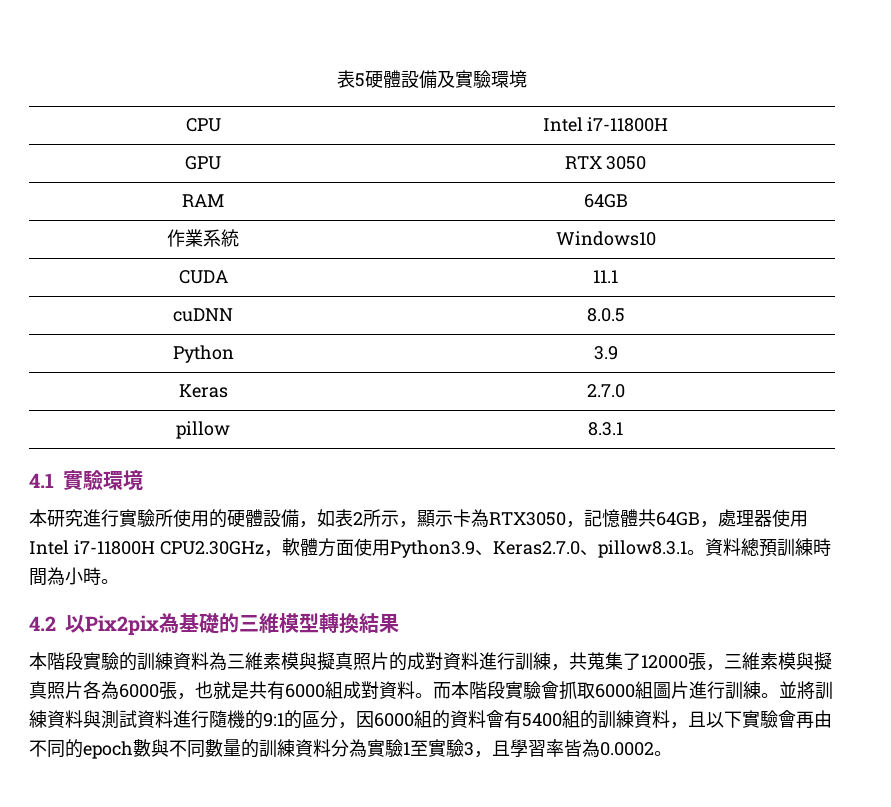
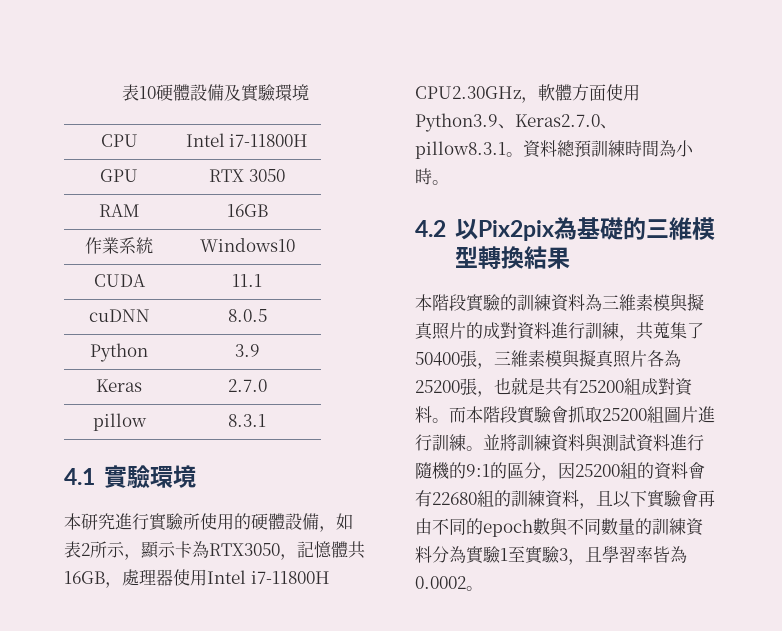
- 表5硬體設備及實驗環境
+ 表10硬體設備及實驗環境
- RAM | 64GB
+ RAM | 16GB
- 本研究進行實驗所使用的硬體設備，如表2所示，顯示卡為RTX3050，記憶體共64GB，處理器使用Intel i7-11800H CPU2.30GHz，軟體方面使用Python3.9、Keras2.7.0、pillow8.3.1。
+ 本研究進行實驗所使用的硬體設備，如表2所示，顯示卡為RTX3050，記憶體共16GB，處理器使用Intel i7-11800H CPU2.30GHz，軟體方面使用Python3.9、Keras2.7.0、pillow8.3.1。
- 本階段實驗的訓練資料為三維素模與擬真照片的成對資料進行訓練，共蒐集了12000張，三維素模與擬真照片各為6000張，也就是共有6000組成對資料。
+ 本階段實驗的訓練資料為三維素模與擬真照片的成對資料進行訓練，共蒐集了50400張，三維素模與擬真照片各為25200張，也就是共有25200組成對資料。
- 而本階段實驗會抓取6000組圖片進行訓練。
+ 而本階段實驗會抓取25200組圖片進行訓練。
- 並將訓練資料與測試資料進行隨機的9:1的區分，因6000組的資料會有5400組的訓練資料，且以下實驗會再由不同的epoch數與不同數量的訓練資料分為實驗1至實驗3，且學習率皆為0.0002。
+ 並將訓練資料與測試資料進行隨機的9:1的區分，因25200組的資料會有22680組的訓練資料，且以下實驗會再由不同的epoch數與不同數量的訓練資料分為實驗1至實驗3，且學習率皆為0.0002。

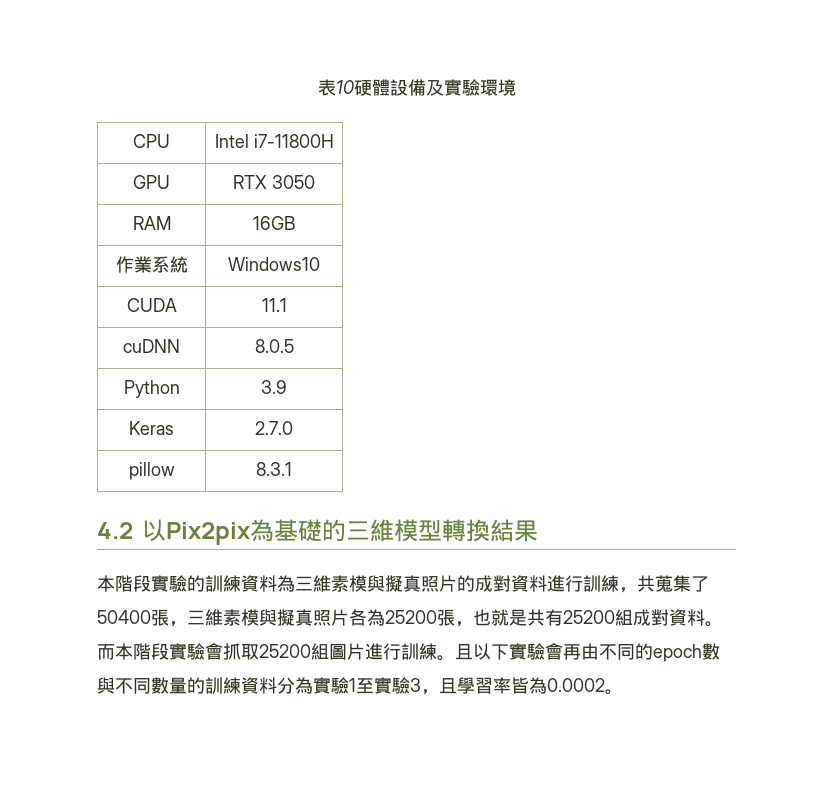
- 4.1實驗環境
- 本研究進行實驗所使用的硬體設備，如表2所示，顯示卡為RTX3050，記憶體共16GB，處理器使用Intel i7-11800H CPU2.30GHz，軟體方面使用Python3.9、Keras2.7.0、pillow8.3.1。資料總預訓練時間為小時。
- 並將訓練資料與測試資料進行隨機的9:1的區分，因25200組的資料會有22680組的訓練資料，且以下實驗會再由不同的epoch數與不同數量的訓練資料分為實驗1至實驗3，且學習率皆為0.0002。
+ 且以下實驗會再由不同的epoch數與不同數量的訓練資料分為實驗1至實驗3，且學習率皆為0.0002。

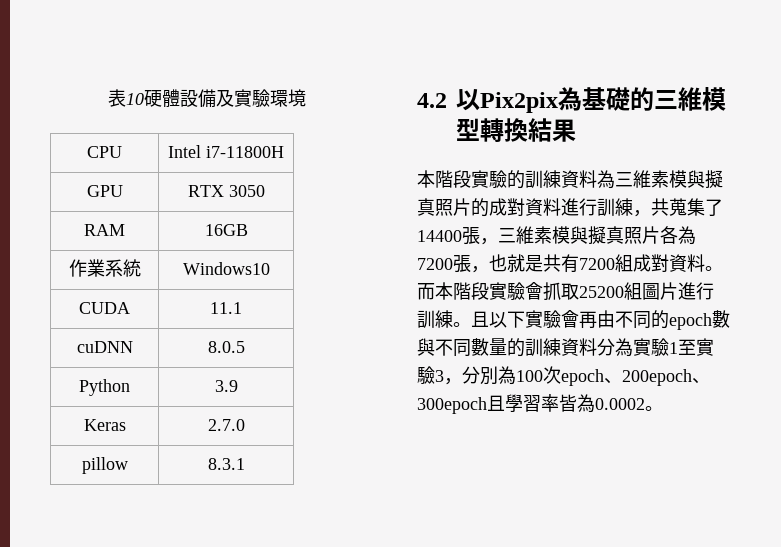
- 本階段實驗的訓練資料為三維素模與擬真照片的成對資料進行訓練，共蒐集了50400張，三維素模與擬真照片各為25200張，也就是共有25200組成對資料。
+ 本階段實驗的訓練資料為三維素模與擬真照片的成對資料進行訓練，共蒐集了14400張，三維素模與擬真照片各為7200張，也就是共有7200組成對資料。
- 且以下實驗會再由不同的epoch數與不同數量的訓練資料分為實驗1至實驗3，且學習率皆為0.0002。
+ 且以下實驗會再由不同的epoch數與不同數量的訓練資料分為實驗1至實驗3，分別為100次epoch、200epoch、300epoch且學習率皆為0.0002。

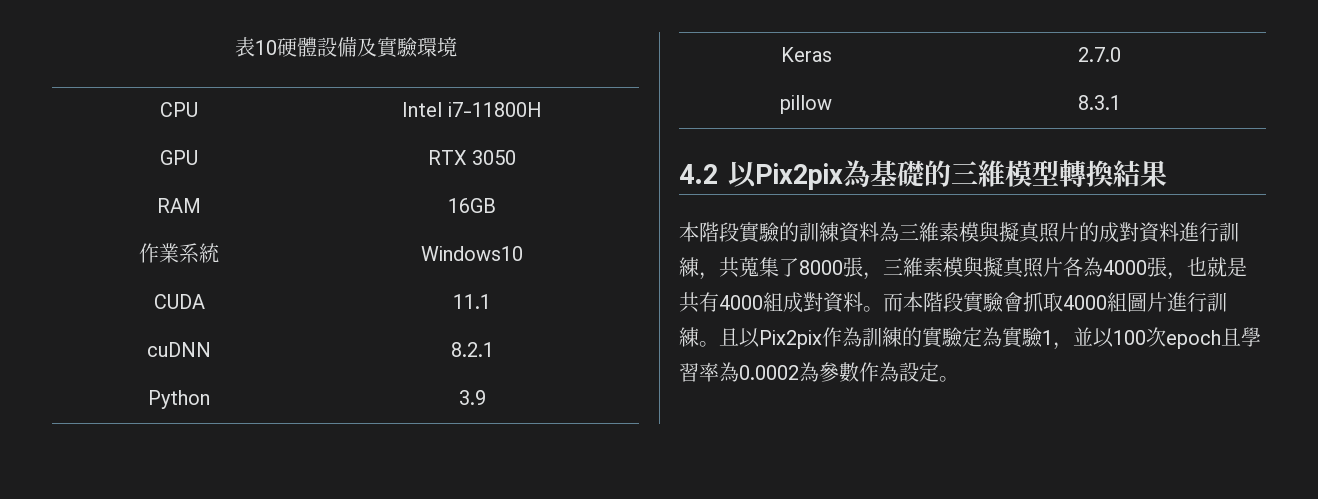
- cuDNN | 8.0.5
+ cuDNN | 8.2.1
- 本階段實驗的訓練資料為三維素模與擬真照片的成對資料進行訓練，共蒐集了14400張，三維素模與擬真照片各為7200張，也就是共有7200組成對資料。
+ 本階段實驗的訓練資料為三維素模與擬真照片的成對資料進行訓練，共蒐集了8000張，三維素模與擬真照片各為4000張，也就是共有4000組成對資料。
- 而本階段實驗會抓取25200組圖片進行訓練。
+ 而本階段實驗會抓取4000組圖片進行訓練。
- 且以下實驗會再由不同的epoch數與不同數量的訓練資料分為實驗1至實驗3，分別為100次epoch、200epoch、300epoch且學習率皆為0.0002。
+ 且以Pix2pix作為訓練的實驗定為實驗1，並以100次epoch且學習率為0.0002為參數作為設定。

